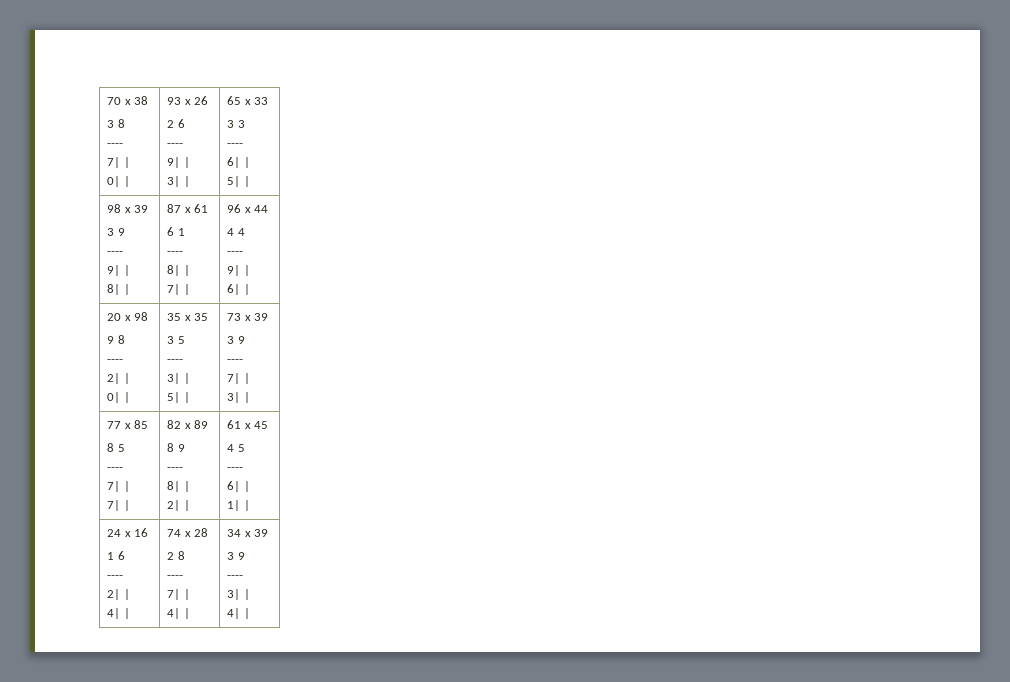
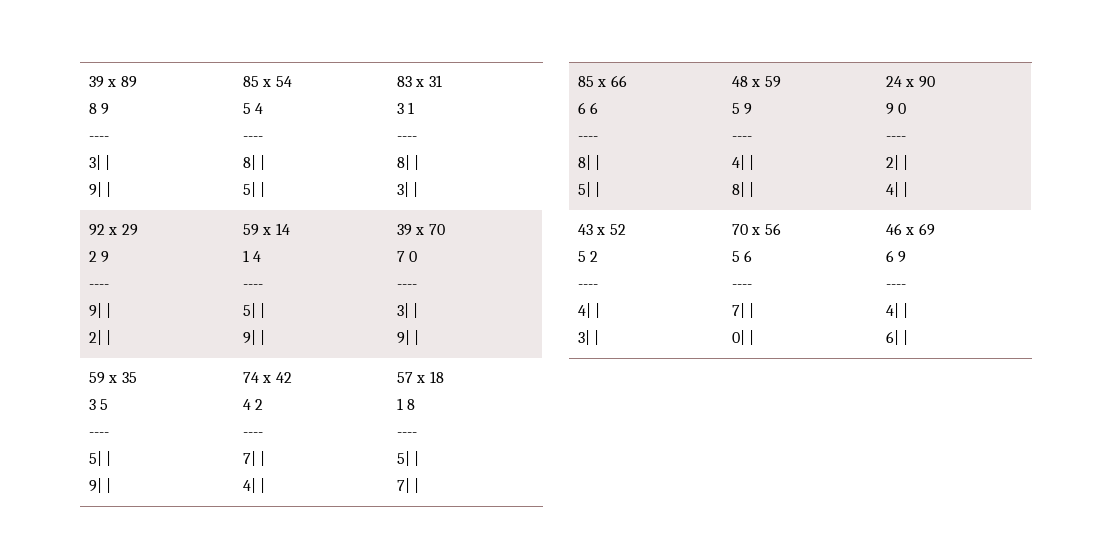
- 70 x 38
- 3 8
+ 39 x 89
+ 8 9
+ ----
+ 3| |
+ 9| | | 85 x 54
+ 5 4
+ ----
+ 8| |
+ 5| | | 83 x 31
+ 3 1
+ ----
+ 8| |
+ 3| |
+ 92 x 29
+ 2 9
+ ----
+ 9| |
+ 2| | | 59 x 14
+ 1 4
+ ----
+ 5| |
+ 9| | | 39 x 70
+ 7 0
+ ----
+ 3| |
+ 9| |
+ 59 x 35
+ 3 5
+ ----
+ 5| |
+ 9| | | 74 x 42
+ 4 2
  ----
  7| |
- 0| | | 93 x 26
- 2 6
+ 4| | | 57 x 18
+ 1 8
  ----
- 9| |
- 3| | | 65 x 33
- 3 3
- ----
- 6| |
  5| |
- 98 x 39
- 3 9
- ----
- 9| |
- 8| | | 87 x 61
- 6 1
+ 7| |
+ 85 x 66
+ 6 6
  ----
  8| |
- 7| | | 96 x 44
- 4 4
+ 5| | | 48 x 59
+ 5 9
  ----
- 9| |
- 6| |
- 20 x 98
- 9 8
+ 4| |
+ 8| | | 24 x 90
+ 9 0
  ----
  2| |
- 0| | | 35 x 35
- 3 5
+ 4| |
+ 43 x 52
+ 5 2
  ----
- 3| |
- 5| | | 73 x 39
- 3 9
+ 4| |
+ 3| | | 70 x 56
+ 5 6
  ----
  7| |
- 3| |
- 77 x 85
- 8 5
+ 0| | | 46 x 69
+ 6 9
  ----
- 7| |
- 7| | | 82 x 89
- 8 9
- ----
- 8| |
- 2| | | 61 x 45
- 4 5
- ----
+ 4| |
  6| |
- 1| |
- 24 x 16
- 1 6
- ----
- 2| |
- 4| | | 74 x 28
- 2 8
- ----
- 7| |
- 4| | | 34 x 39
- 3 9
- ----
- 3| |
- 4| |

